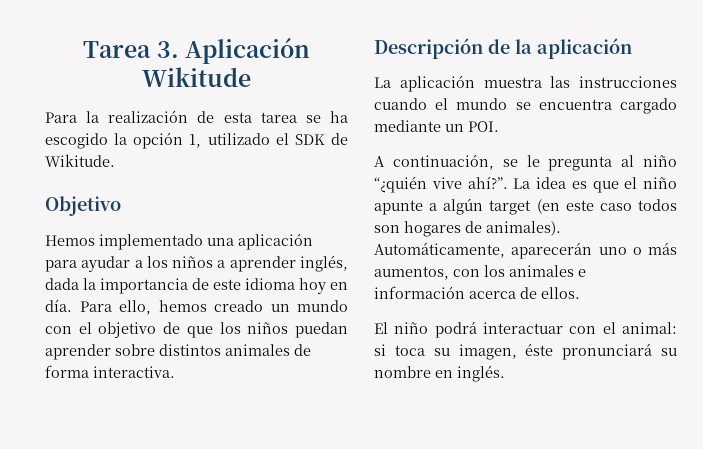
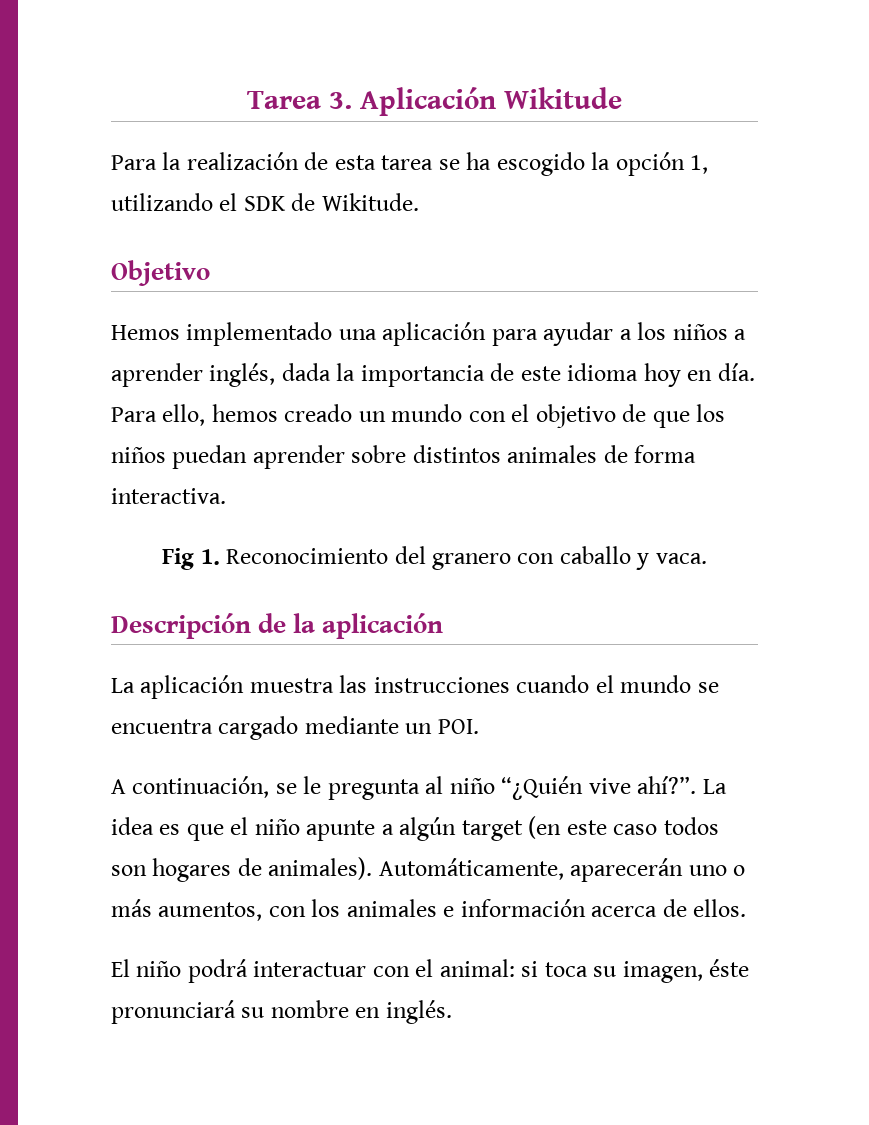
- Para la realización de esta tarea se ha escogido la opción 1, utilizado el SDK de Wikitude.
+ Para la realización de esta tarea se ha escogido la opción 1, utilizando el SDK de Wikitude.
+ Fig 1. Reconocimiento del granero con caballo y vaca.
- A continuación, se le pregunta al niño “¿quién vive ahí?”.
+ A continuación, se le pregunta al niño “¿Quién vive ahí?”.

